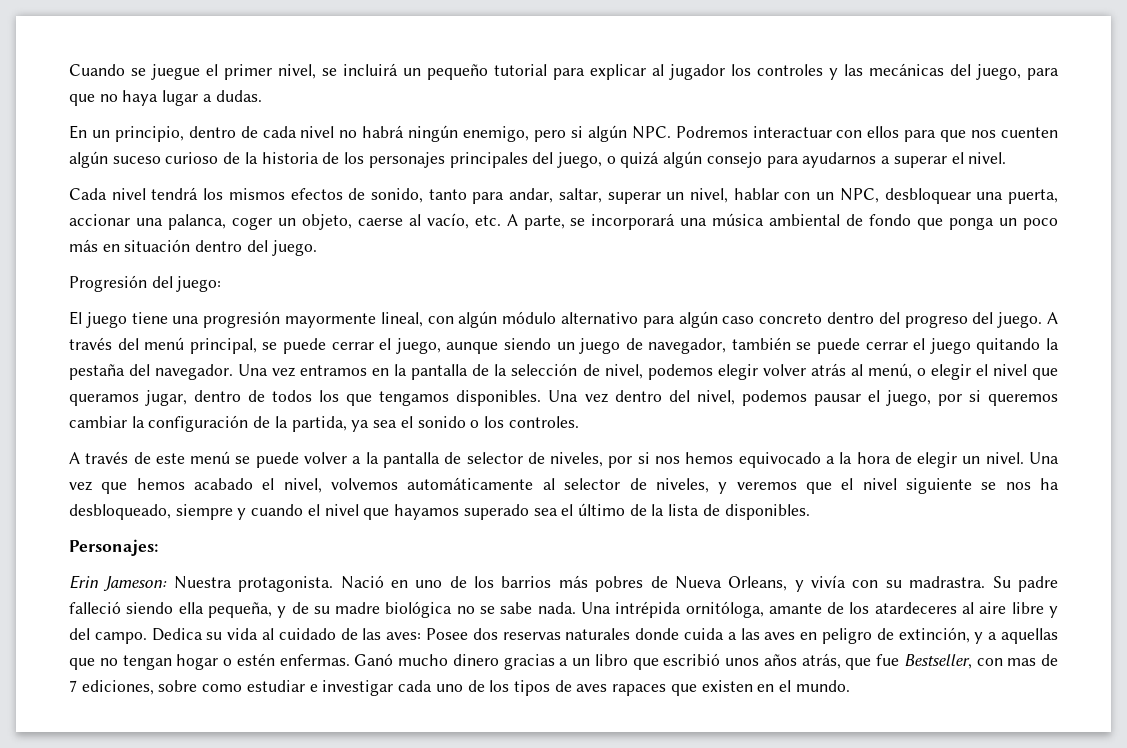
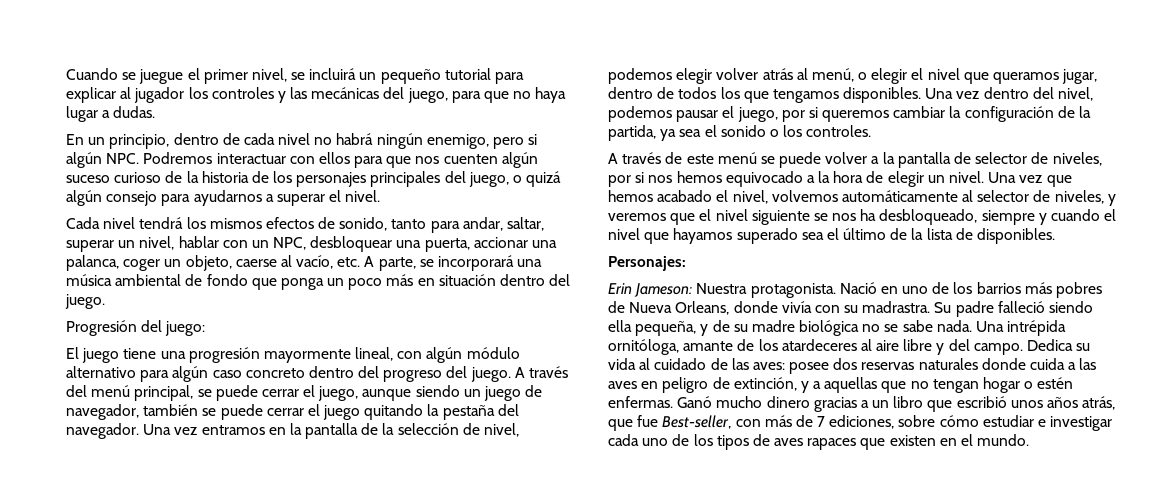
- Nació en uno de los barrios más pobres de Nueva Orleans, y vivía con su madrastra.
+ Nació en uno de los barrios más pobres de Nueva Orleans, donde vivía con su madrastra.
- Dedica su vida al cuidado de las aves: Posee dos reservas naturales donde cuida a las aves en peligro de extinción, y a aquellas que no tengan hogar o estén enfermas.
+ Dedica su vida al cuidado de las aves: posee dos reservas naturales donde cuida a las aves en peligro de extinción, y a aquellas que no tengan hogar o estén enfermas.
- Ganó mucho dinero gracias a un libro que escribió unos años atrás, que fue Bestseller, con mas de 7 ediciones, sobre como estudiar e investigar cada uno de los tipos de aves rapaces que existen en el mundo.
+ Ganó mucho dinero gracias a un libro que escribió unos años atrás, que fue Best-seller, con más de 7 ediciones, sobre cómo estudiar e investigar cada uno de los tipos de aves rapaces que existen en el mundo.

